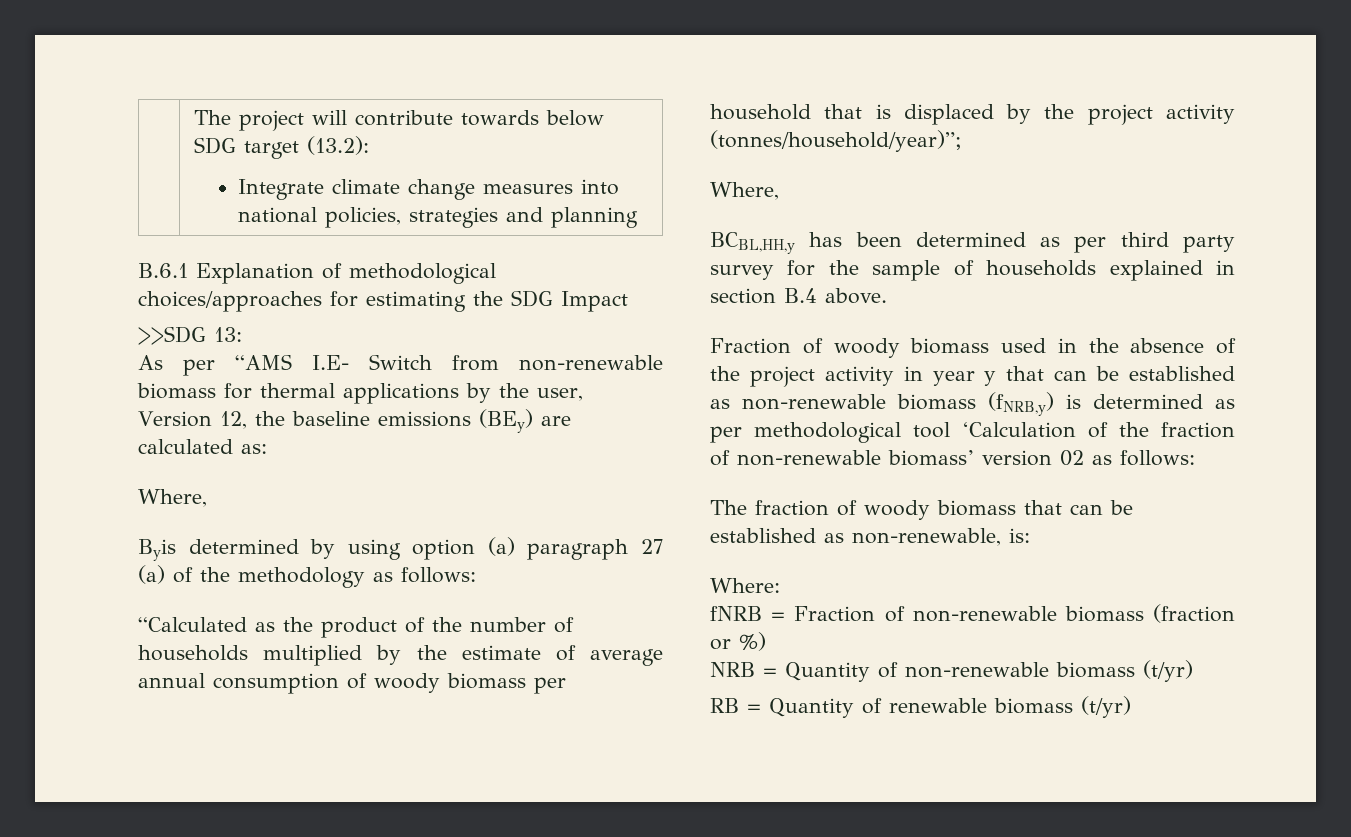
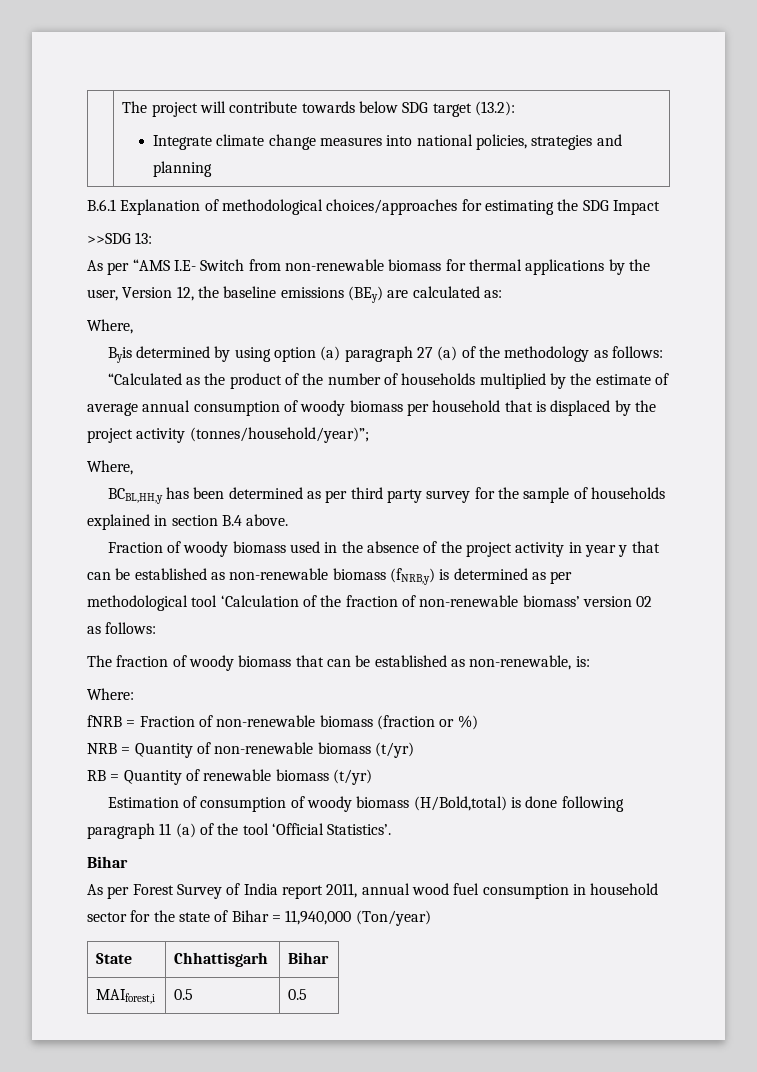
+ Estimation of consumption of woody biomass (H/Bold,total) is done following paragraph 11 (a) of the tool ‘Official Statistics’.
+ Bihar
+ As per Forest Survey of India report 2011, annual wood fuel consumption in household sector for the state of Bihar = 11,940,000 (Ton/year)
+ State | Chhattisgarh | Bihar
+ MAIforest,i | 0.5 | 0.5

